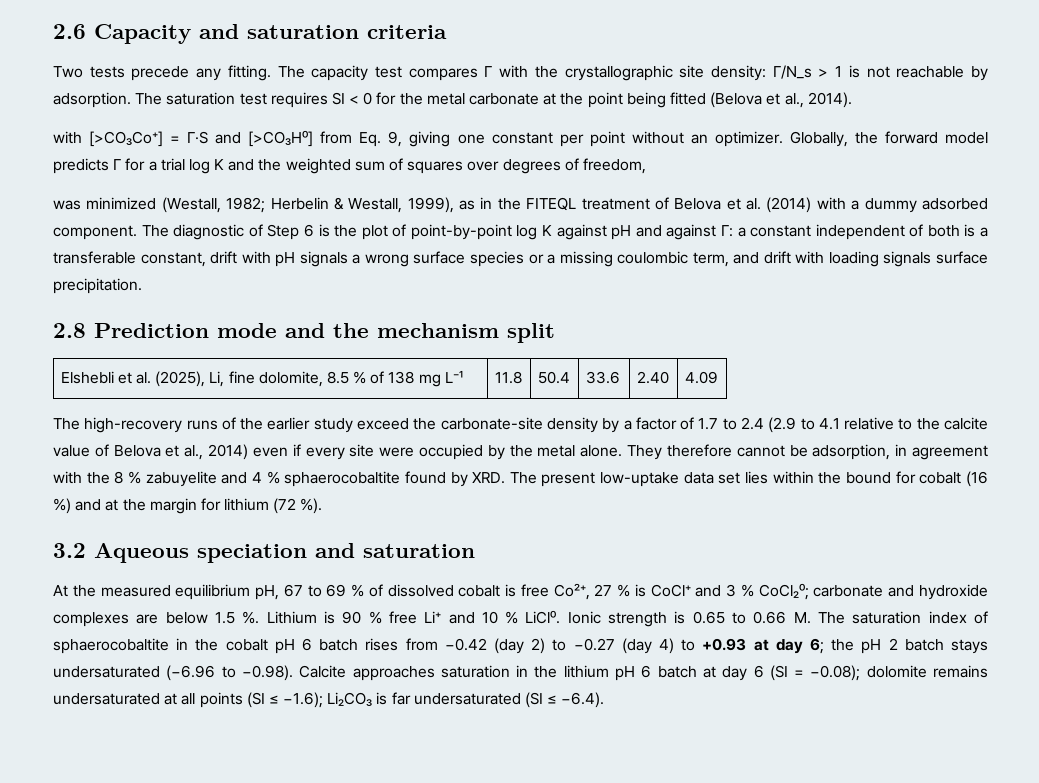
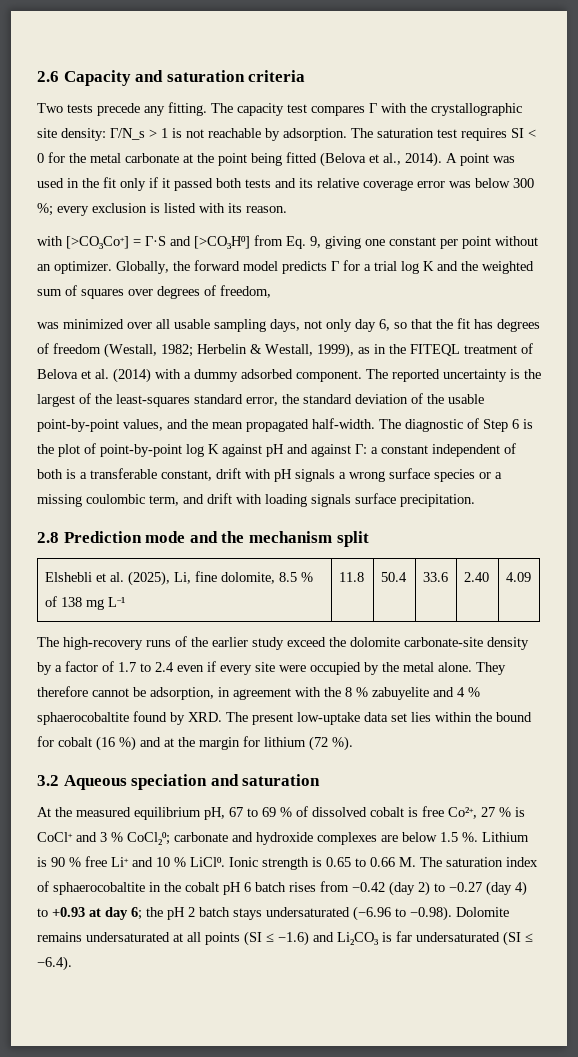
+ A point was used in the fit only if it passed both tests and its relative coverage error was below 300 %; every exclusion is listed with its reason.
- was minimized (Westall, 1982; Herbelin & Westall, 1999), as in the FITEQL treatment of Belova et al. (2014) with a dummy adsorbed component.
+ was minimized over all usable sampling days, not only day 6, so that the fit has degrees of freedom (Westall, 1982; Herbelin & Westall, 1999), as in the FITEQL treatment of Belova et al. (2014) with a dummy adsorbed component.
- The diagnostic of Step 6 is the plot of point-by-point log K against pH and against Γ: a constant independent of both is a transferable constant, drift with pH signals a wrong surface species or a missing coulombic term, and drift with loading signals surface precipitation.
+ The reported uncertainty is the largest of the least-squares standard error, the standard deviation of the usable point-by-point values, and the mean propagated half-width. The diagnostic of Step 6 is the plot of point-by-point log K against pH and against Γ: a constant independent of both is a transferable constant, drift with pH signals a wrong surface species or a missing coulombic term, and drift with loading signals surface precipitation.
- The high-recovery runs of the earlier study exceed the carbonate-site density by a factor of 1.7 to 2.4 (2.9 to 4.1 relative to the calcite value of Belova et al., 2014) even if every site were occupied by the metal alone.
+ The high-recovery runs of the earlier study exceed the dolomite carbonate-site density by a factor of 1.7 to 2.4 even if every site were occupied by the metal alone.
- Ionic strength is 0.65 to 0.66 M. The saturation index of sphaerocobaltite in the cobalt pH 6 batch rises from −0.42 (day 2) to −0.27 (day 4) to +0.93 at day 6; the pH 2 batch stays undersaturated (−6.96 to −0.98). Calcite approaches saturation in the lithium pH 6 batch at day 6 (SI = −0.08); dolomite remains undersaturated at all points (SI ≤ −1.6); Li₂CO₃ is far undersaturated (SI ≤ −6.4).
+ Ionic strength is 0.65 to 0.66 M. The saturation index of sphaerocobaltite in the cobalt pH 6 batch rises from −0.42 (day 2) to −0.27 (day 4) to +0.93 at day 6; the pH 2 batch stays undersaturated (−6.96 to −0.98). Dolomite remains undersaturated at all points (SI ≤ −1.6) and Li₂CO₃ is far undersaturated (SI ≤ −6.4).

